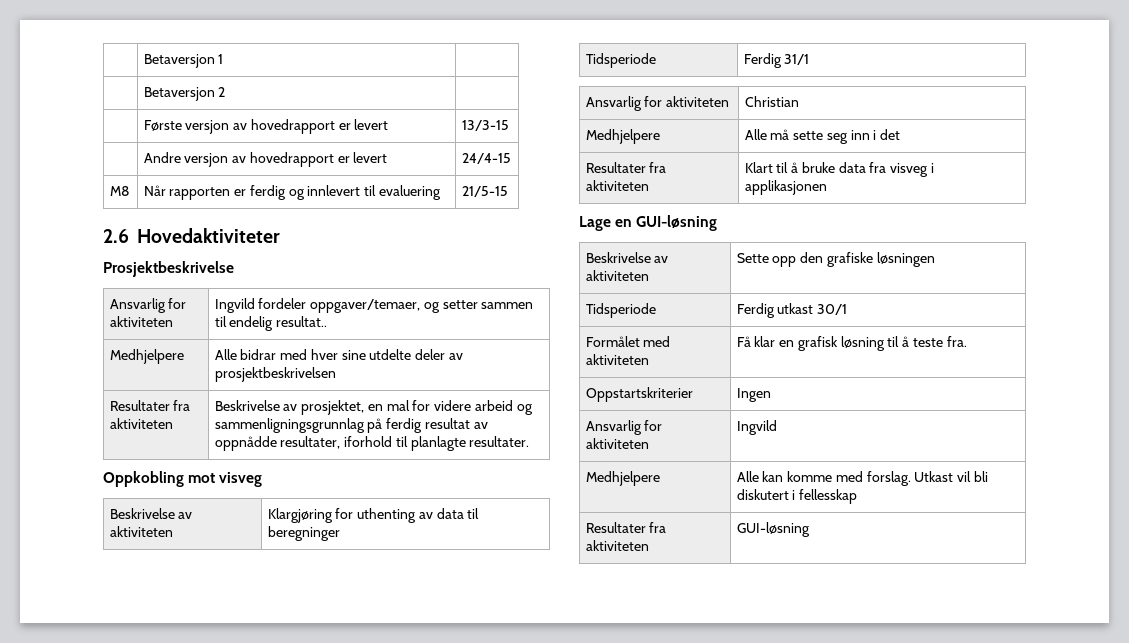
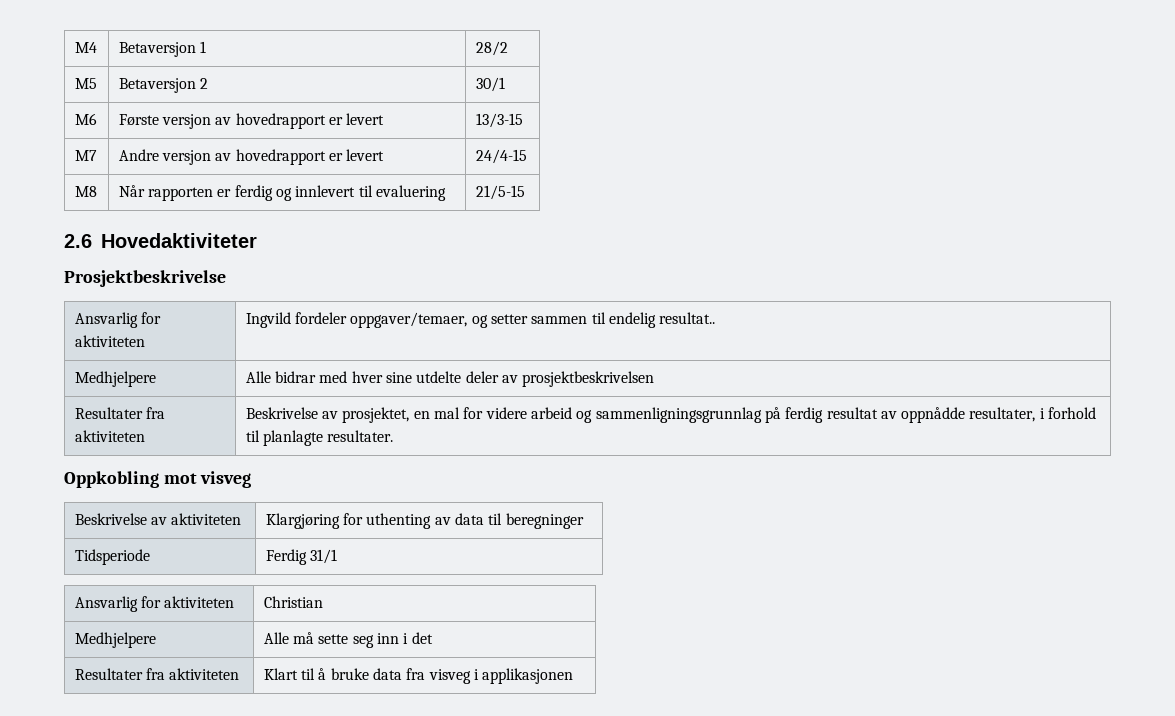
- | Betaversjon 1 |
- | Betaversjon 2 |
- | Første versjon av hovedrapport er levert | 13/3-15
+ M4 | Betaversjon 1 | 28/2
+ M5 | Betaversjon 2 | 30/1
+ M6 | Første versjon av hovedrapport er levert | 13/3-15
- | Andre versjon av hovedrapport er levert | 24/4-15
+ M7 | Andre versjon av hovedrapport er levert | 24/4-15
- Resultater fra aktiviteten | Beskrivelse av prosjektet, en mal for videre arbeid og sammenligningsgrunnlag på ferdig resultat av oppnådde resultater, iforhold til planlagte resultater.
+ Resultater fra aktiviteten | Beskrivelse av prosjektet, en mal for videre arbeid og sammenligningsgrunnlag på ferdig resultat av oppnådde resultater, i forhold til planlagte resultater.
- Lage en GUI-løsning
- Beskrivelse av aktiviteten | Sette opp den grafiske løsningen
- Tidsperiode | Ferdig utkast 30/1
- Formålet med aktiviteten | Få klar en grafisk løsning til å teste fra.
- Oppstartskriterier | Ingen
- Ansvarlig for aktiviteten | Ingvild
- Medhjelpere | Alle kan komme med forslag. Utkast vil bli diskutert i fellesskap
- Resultater fra aktiviteten | GUI-løsning

